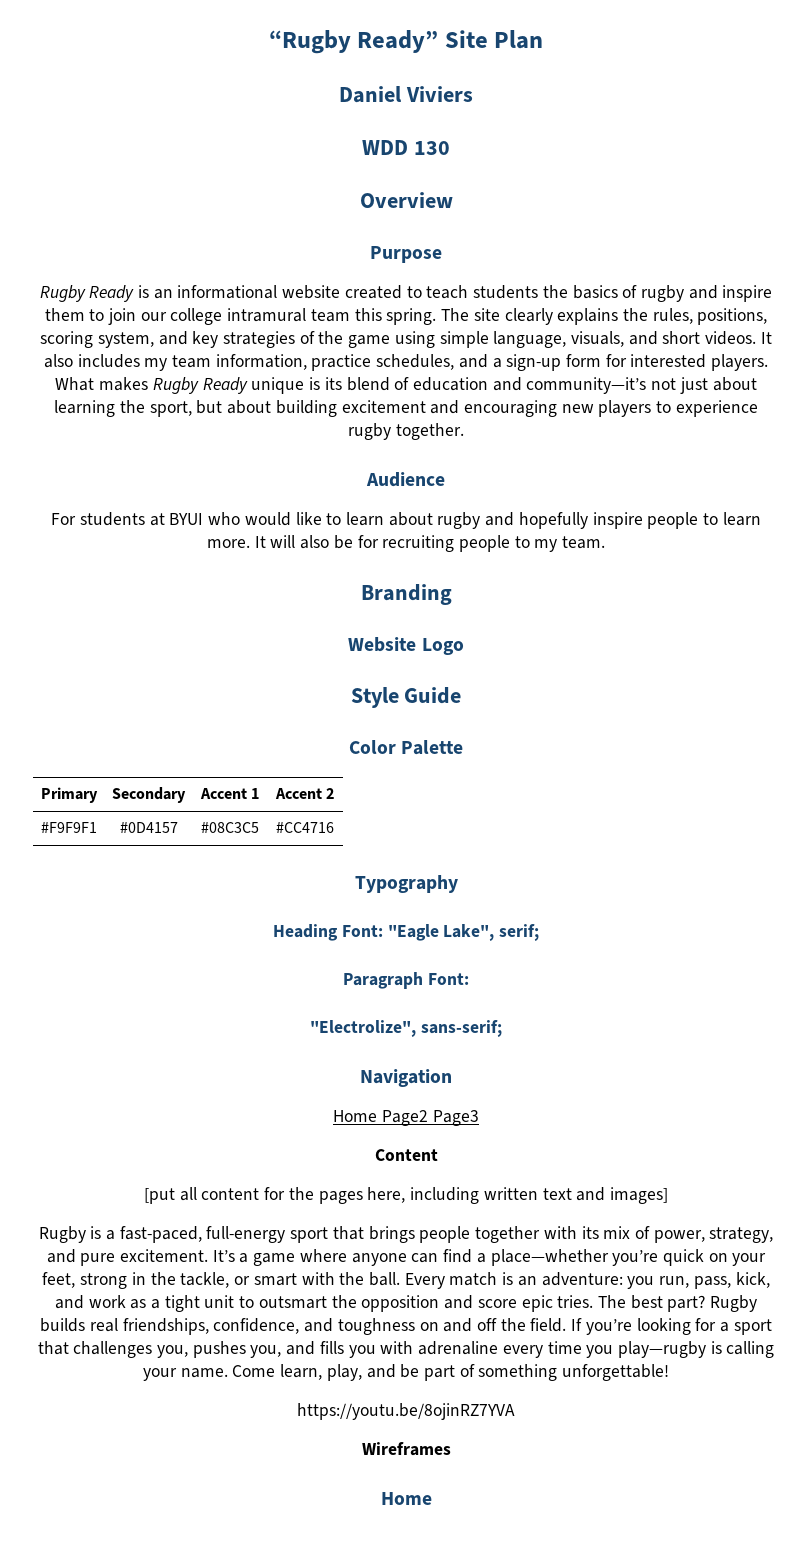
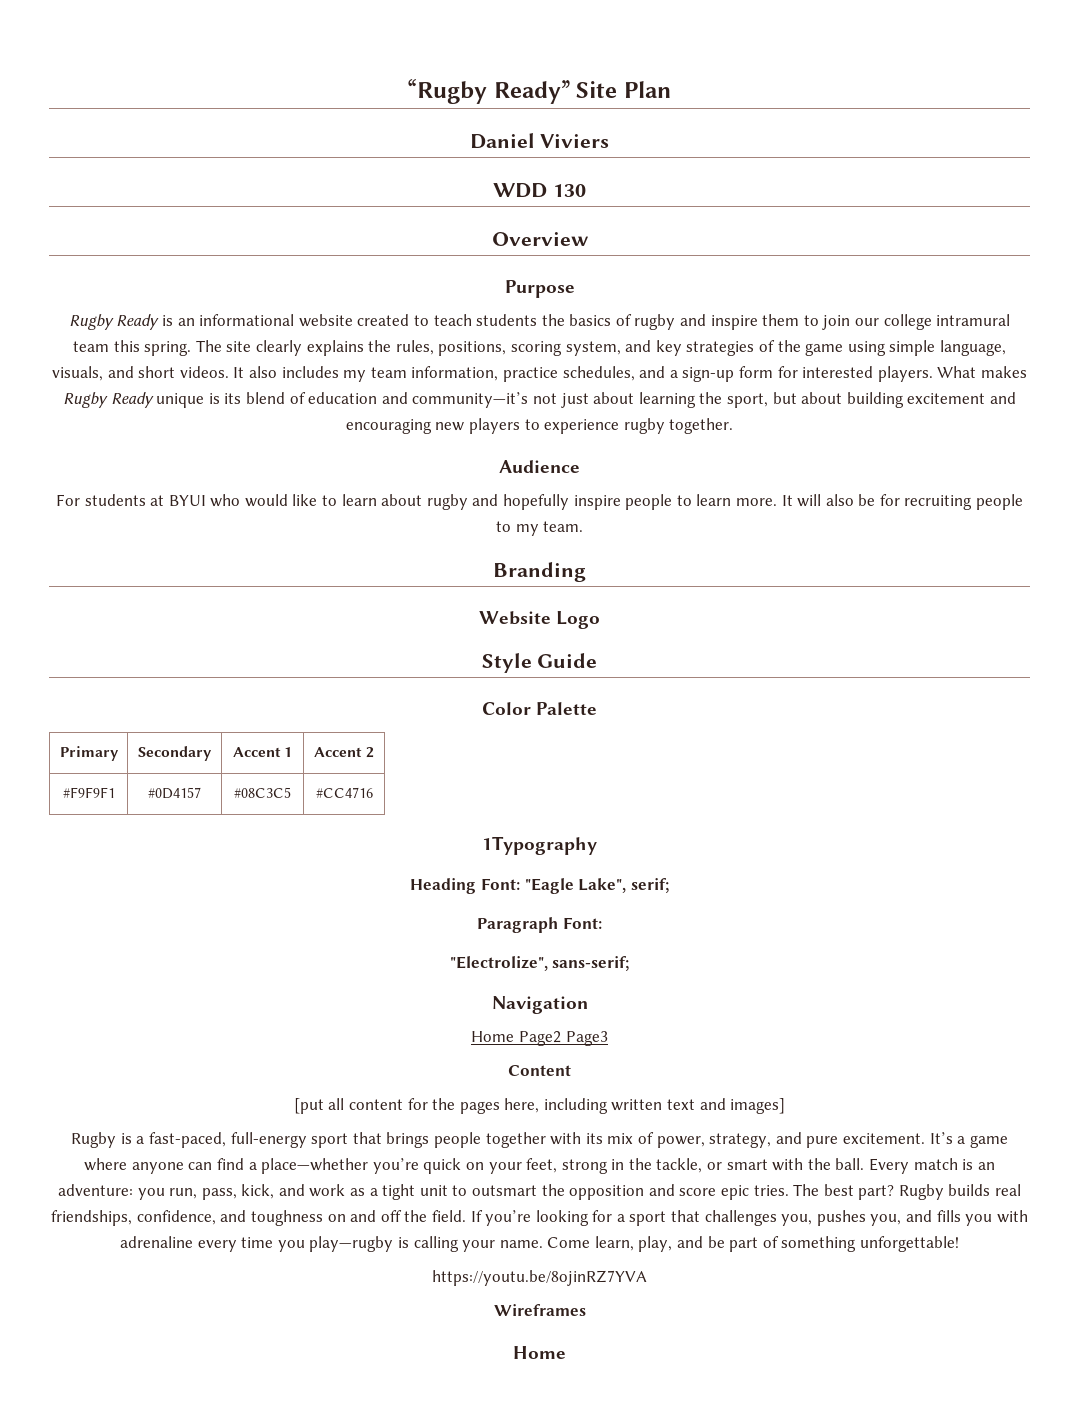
- Typography
+ 1Typography

